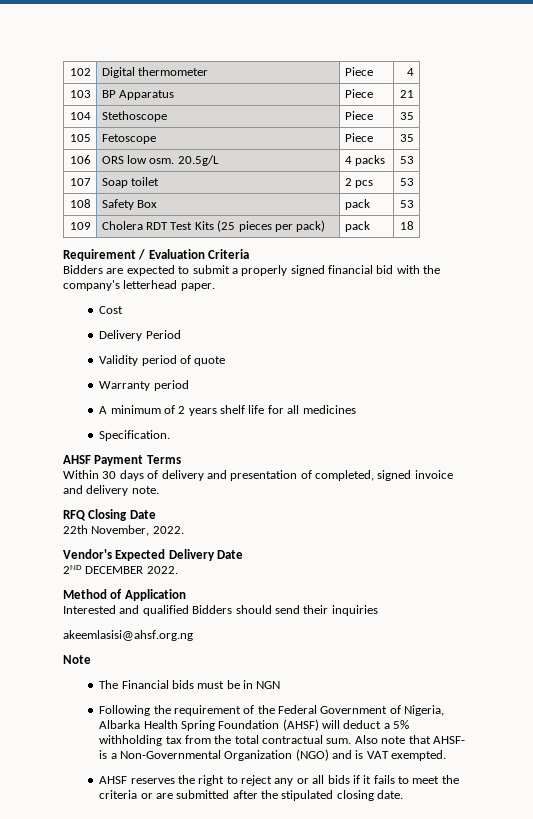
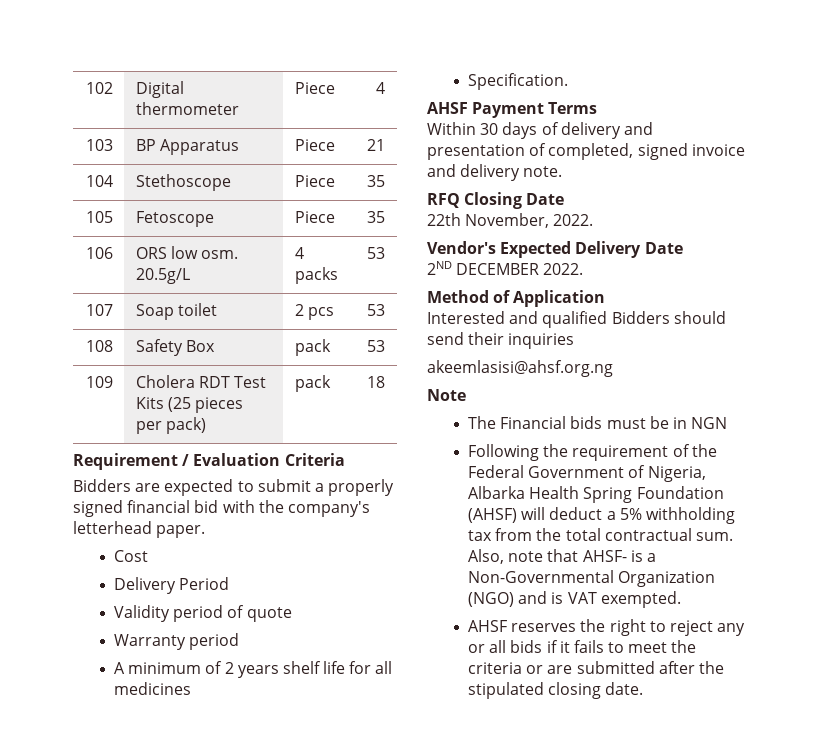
- Also note that AHSF- is a Non-Governmental Organization (NGO) and is VAT exempted.
+ Also, note that AHSF- is a Non-Governmental Organization (NGO) and is VAT exempted.

